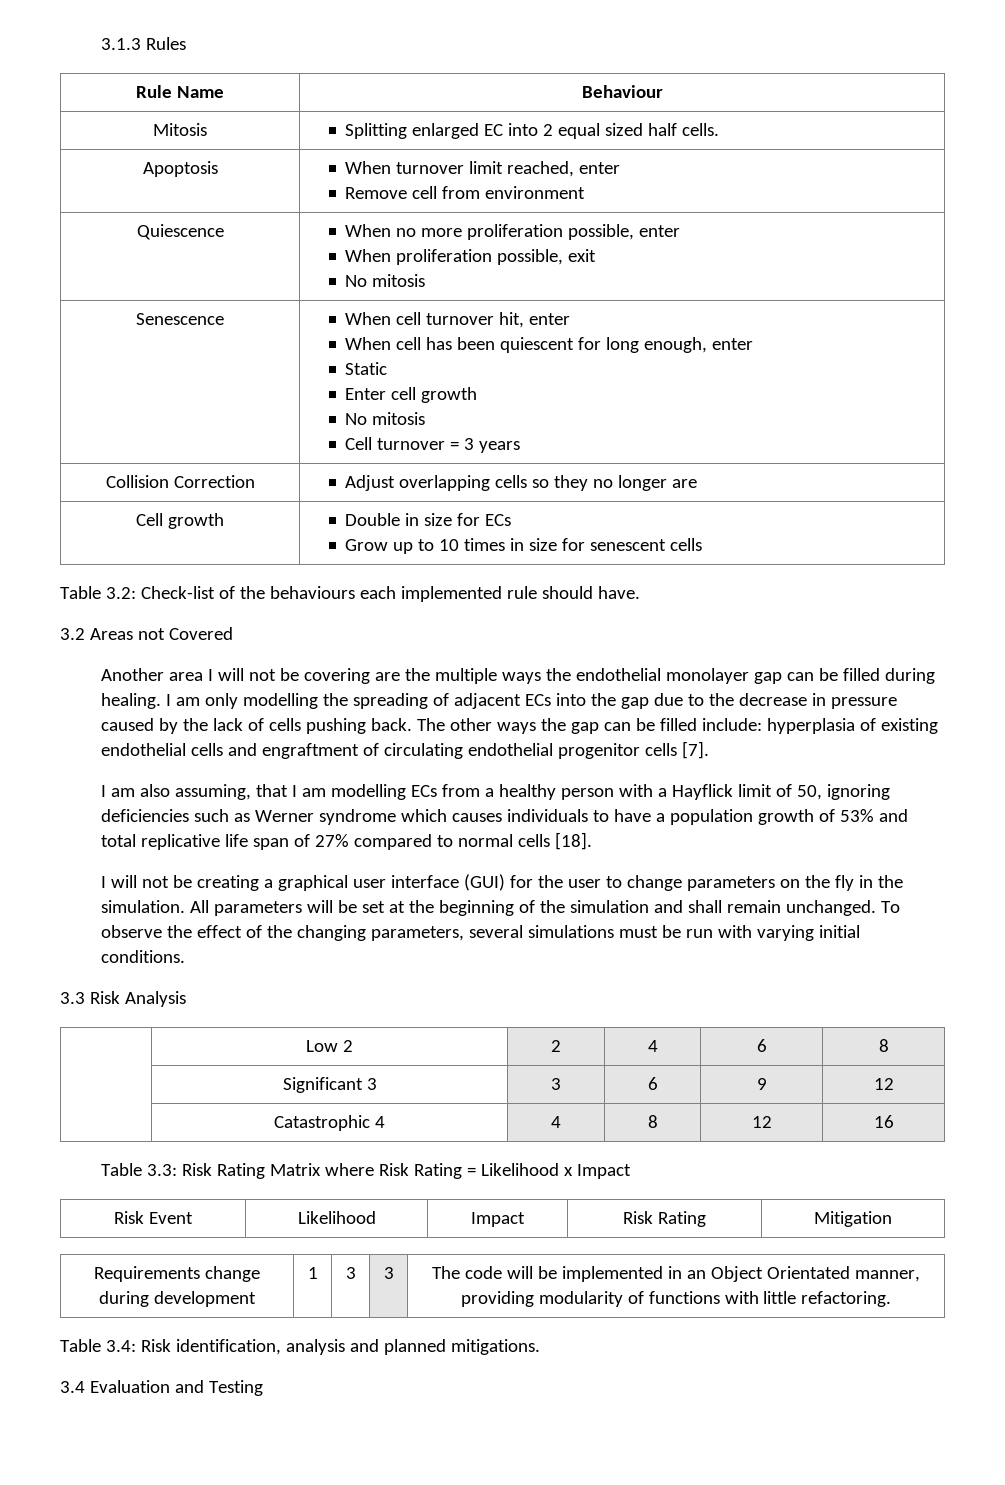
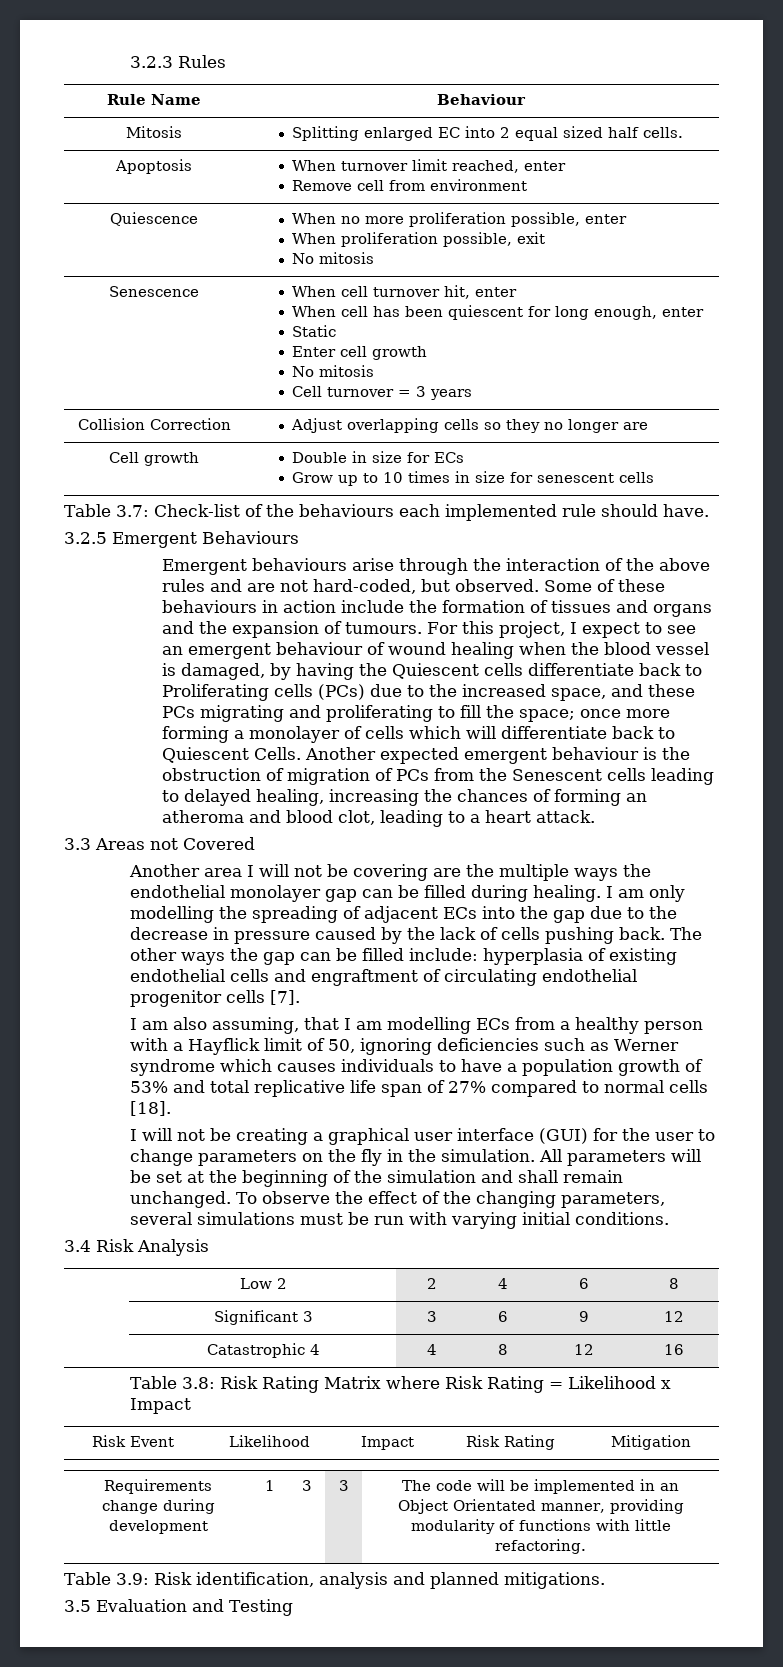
- 3.1.3 Rules
+ 3.2.3 Rules
- Table 3.2: Check-list of the behaviours each implemented rule should have.
+ Table 3.7: Check-list of the behaviours each implemented rule should have.
- 3.2 Areas not Covered
+ 3.2.5 Emergent Behaviours
+ Emergent behaviours arise through the interaction of the above rules and are not hard-coded, but observed. Some of these behaviours in action include the formation of tissues and organs and the expansion of tumours. For this project, I expect to see an emergent behaviour of wound healing when the blood vessel is damaged, by having the Quiescent cells differentiate back to Proliferating cells (PCs) due to the increased space, and these PCs migrating and proliferating to fill the space; once more forming a monolayer of cells which will differentiate back to Quiescent Cells. Another expected emergent behaviour is the obstruction of migration of PCs from the Senescent cells leading to delayed healing, increasing the chances of forming an atheroma and blood clot, leading to a heart attack.
+ 3.3 Areas not Covered
- 3.3 Risk Analysis
+ 3.4 Risk Analysis
- Table 3.3: Risk Rating Matrix where Risk Rating = Likelihood x Impact
+ Table 3.8: Risk Rating Matrix where Risk Rating = Likelihood x Impact
- Table 3.4: Risk identification, analysis and planned mitigations.
+ Table 3.9: Risk identification, analysis and planned mitigations.
- 3.4 Evaluation and Testing
+ 3.5 Evaluation and Testing

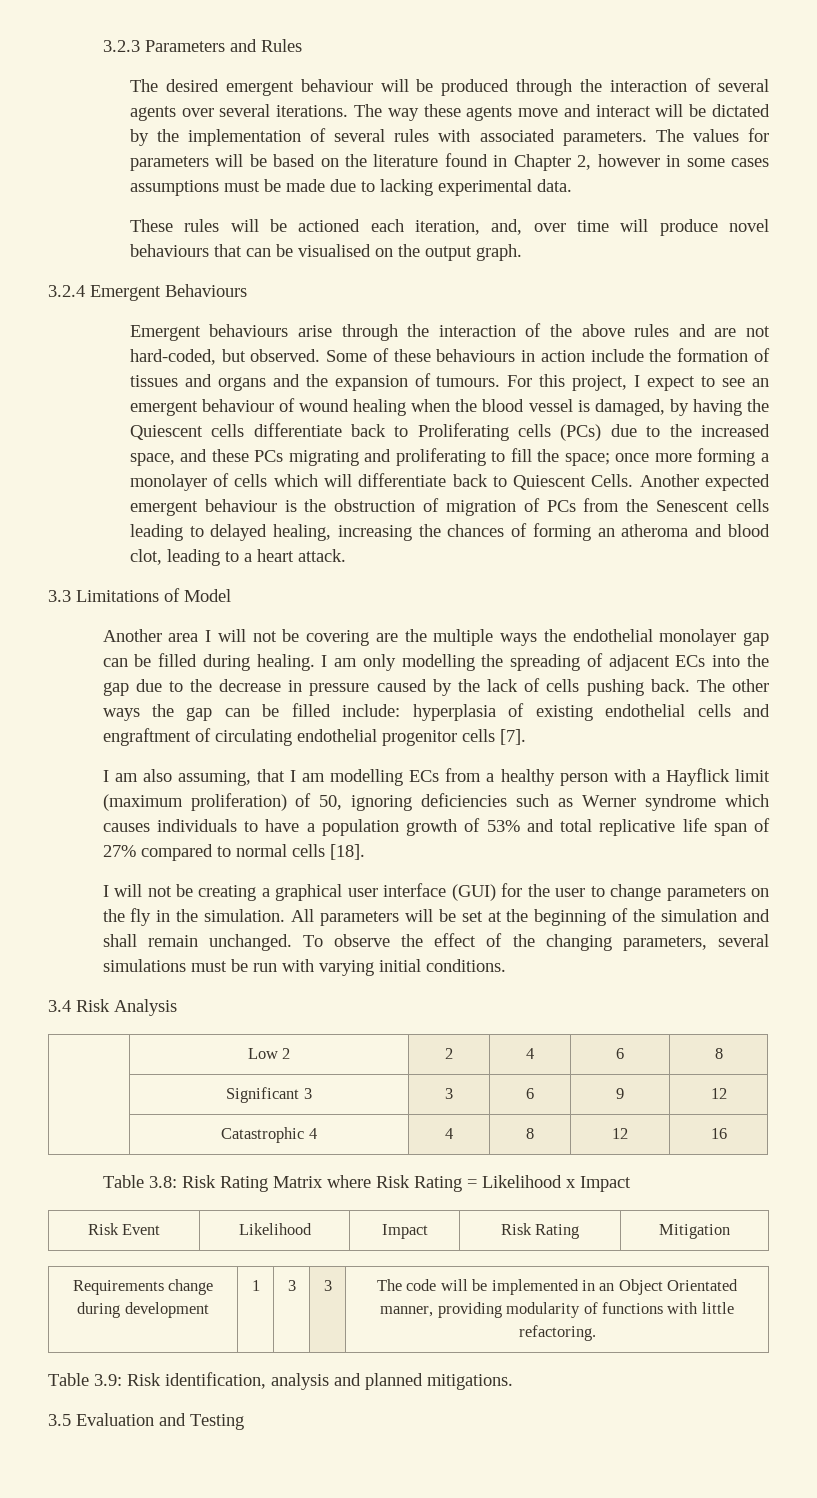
- 3.2.3 Rules
+ 3.2.3 Parameters and Rules
- Rule Name | Behaviour
- Mitosis | Splitting enlarged EC into 2 equal sized half cells.
- Apoptosis | When turnover limit reached, enter
- Remove cell from environment
- Quiescence | When no more proliferation possible, enter
- When proliferation possible, exit
- No mitosis
- Senescence | When cell turnover hit, enter
- When cell has been quiescent for long enough, enter
- Static
- Enter cell growth
- No mitosis
- Cell turnover = 3 years
- Collision Correction | Adjust overlapping cells so they no longer are
- Cell growth | Double in size for ECs
- Grow up to 10 times in size for senescent cells
- Table 3.7: Check-list of the behaviours each implemented rule should have.
- 3.2.5 Emergent Behaviours
+ The desired emergent behaviour will be produced through the interaction of several agents over several iterations. The way these agents move and interact will be dictated by the implementation of several rules with associated parameters. The values for parameters will be based on the literature found in Chapter 2, however in some cases assumptions must be made due to lacking experimental data.
+ These rules will be actioned each iteration, and, over time will produce novel behaviours that can be visualised on the output graph.
+ 3.2.4 Emergent Behaviours
- 3.3 Areas not Covered
+ 3.3 Limitations of Model
- I am also assuming, that I am modelling ECs from a healthy person with a Hayflick limit of 50, ignoring deficiencies such as Werner syndrome which causes individuals to have a population growth of 53% and total replicative life span of 27% compared to normal cells [18].
+ I am also assuming, that I am modelling ECs from a healthy person with a Hayflick limit (maximum proliferation) of 50, ignoring deficiencies such as Werner syndrome which causes individuals to have a population growth of 53% and total replicative life span of 27% compared to normal cells [18].

